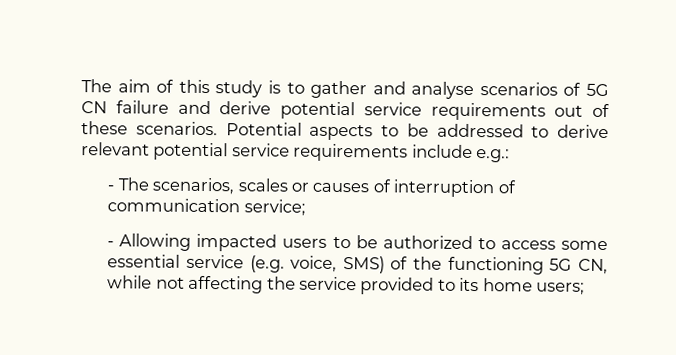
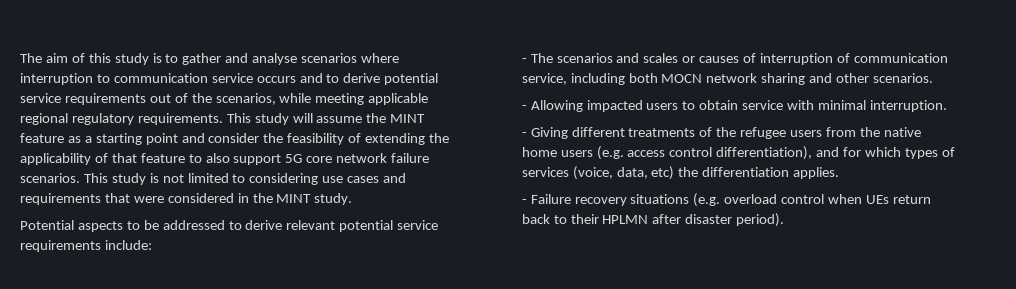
- The aim of this study is to gather and analyse scenarios of 5G CN failure and derive potential service requirements out of these scenarios. Potential aspects to be addressed to derive relevant potential service requirements include e.g.:
+ The aim of this study is to gather and analyse scenarios where interruption to communication service occurs and to derive potential service requirements out of the scenarios, while meeting applicable regional regulatory requirements. This study will assume the MINT feature as a starting point and consider the feasibility of extending the applicability of that feature to also support 5G core network failure scenarios. This study is not limited to considering use cases and requirements that were considered in the MINT study.
+ Potential aspects to be addressed to derive relevant potential service requirements include:
- - The scenarios, scales or causes of interruption of communication service;
+ - The scenarios and scales or causes of interruption of communication service, including both MOCN network sharing and other scenarios.
- - Allowing impacted users to be authorized to access some essential service (e.g. voice, SMS) of the functioning 5G CN, while not affecting the service provided to its home users;
+ - Allowing impacted users to obtain service with minimal interruption.
+ - Giving different treatments of the refugee users from the native home users (e.g. access control differentiation), and for which types of services (voice, data, etc) the differentiation applies.
+ - Failure recovery situations (e.g. overload control when UEs return back to their HPLMN after disaster period).

